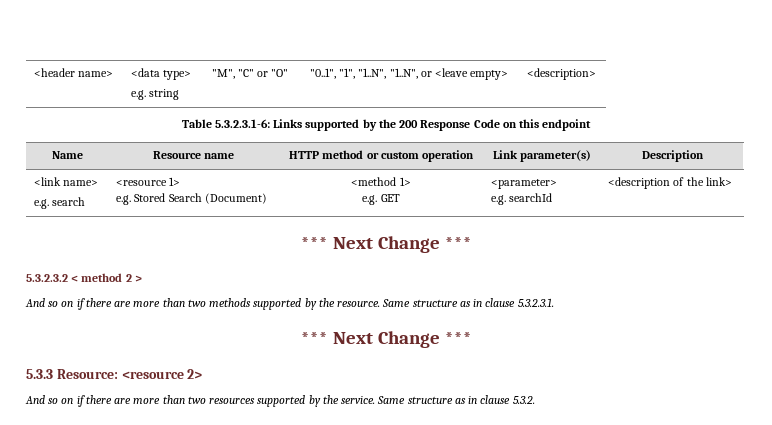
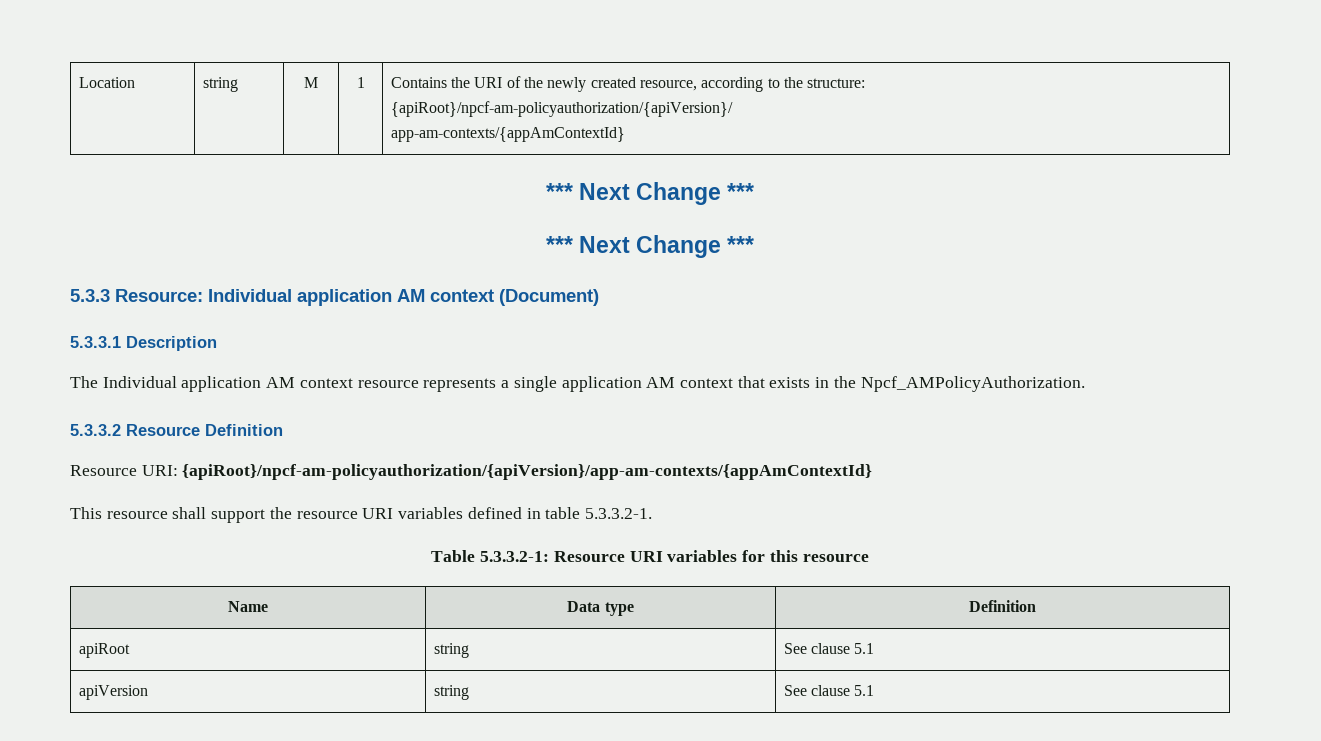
- <header name> | <data type>
- e.g. string | "M", "C" or "O" | "0..1", "1", "1..N", "1..N", or <leave empty> | <description>
- Table 5.3.2.3.1-6: Links supported by the 200 Response Code on this endpoint
- Name | Resource name | HTTP method or custom operation | Link parameter(s) | Description
- <link name>
- e.g. search | <resource 1>
- e.g. Stored Search (Document) | <method 1>
- e.g. GET | <parameter>
- e.g. searchId | <description of the link>
+ Location | string | M | 1 | Contains the URI of the newly created resource, according to the structure:
+ {apiRoot}/npcf-am-policyauthorization/{apiVersion}/
+ app-am-contexts/{appAmContextId}
  *** Next Change ***
- 5.3.2.3.2 < method 2 >
- And so on if there are more than two methods supported by the resource. Same structure as in clause 5.3.2.3.1.
- 5.3.3 Resource: <resource 2>
- And so on if there are more than two resources supported by the service. Same structure as in clause 5.3.2.
+ 5.3.3 Resource: Individual application AM context (Document)
+ 5.3.3.1 Description
+ The Individual application AM context resource represents a single application AM context that exists in the Npcf_AMPolicyAuthorization.
+ 5.3.3.2 Resource Definition
+ Resource URI: {apiRoot}/npcf-am-policyauthorization/{apiVersion}/app-am-contexts/{appAmContextId}
+ This resource shall support the resource URI variables defined in table 5.3.3.2-1.
+ Table 5.3.3.2-1: Resource URI variables for this resource
+ Name | Data type | Definition
+ apiRoot | string | See clause 5.1
+ apiVersion | string | See clause 5.1

